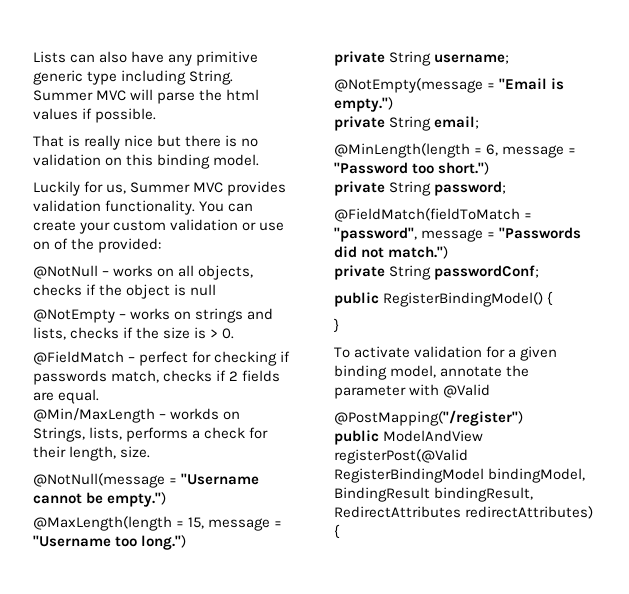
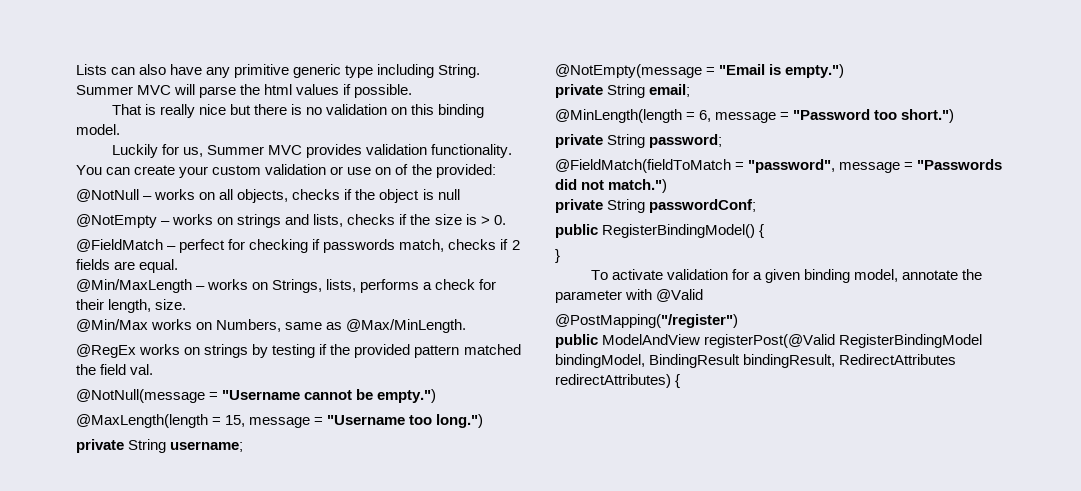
- @Min/MaxLength – workds on Strings, lists, performs a check for their length, size.
+ @Min/MaxLength – works on Strings, lists, performs a check for their length, size.
+ @Min/Max works on Numbers, same as @Max/MinLength.
+ @RegEx works on strings by testing if the provided pattern matched the field val.

